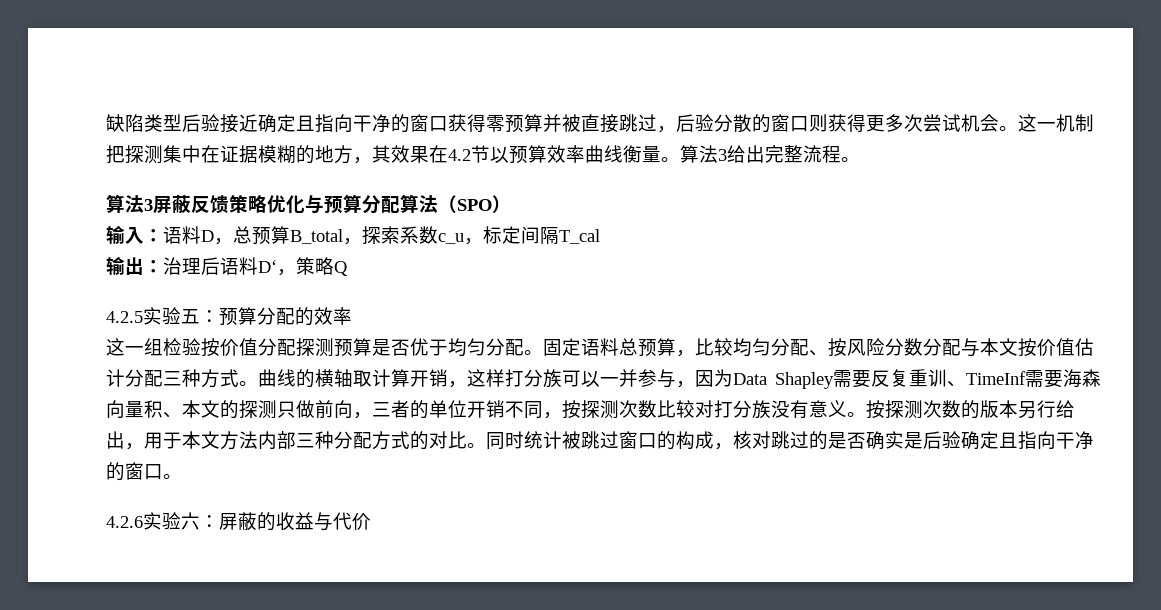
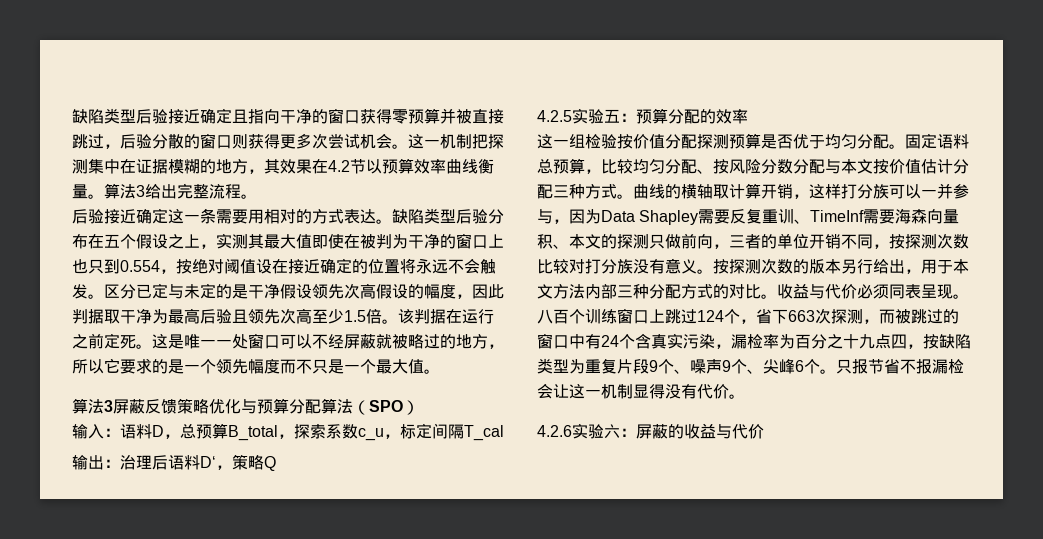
+ 后验接近确定这一条需要用相对的方式表达。缺陷类型后验分布在五个假设之上，实测其最大值即使在被判为干净的窗口上也只到0.554，按绝对阈值设在接近确定的位置将永远不会触发。区分已定与未定的是干净假设领先次高假设的幅度，因此判据取干净为最高后验且领先次高至少1.5倍。该判据在运行之前定死。这是唯一一处窗口可以不经屏蔽就被略过的地方，所以它要求的是一个领先幅度而不只是一个最大值。
- 同时统计被跳过窗口的构成，核对跳过的是否确实是后验确定且指向干净的窗口。
+ 收益与代价必须同表呈现。八百个训练窗口上跳过124个，省下663次探测，而被跳过的窗口中有24个含真实污染，漏检率为百分之十九点四，按缺陷类型为重复片段9个、噪声9个、尖峰6个。只报节省不报漏检会让这一机制显得没有代价。

